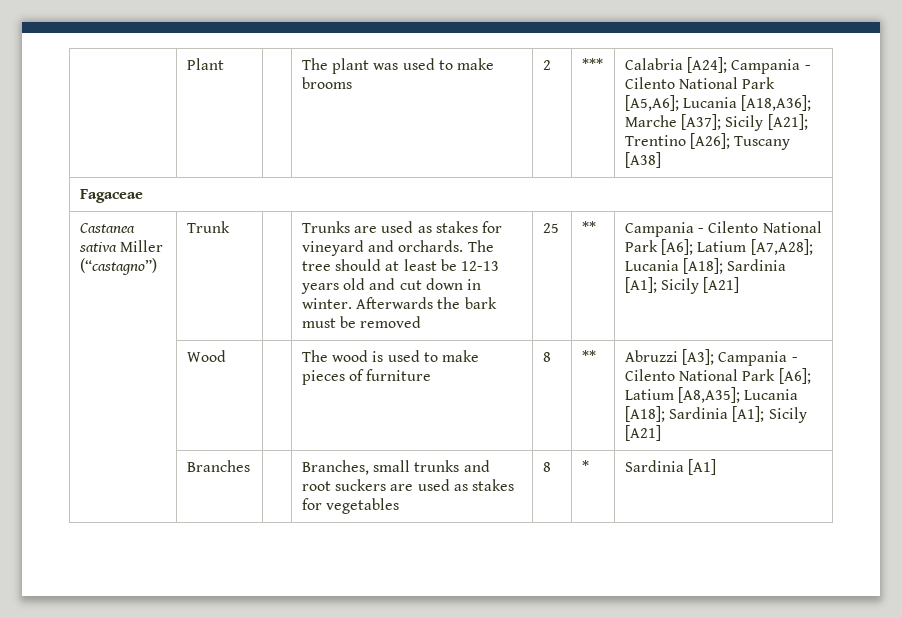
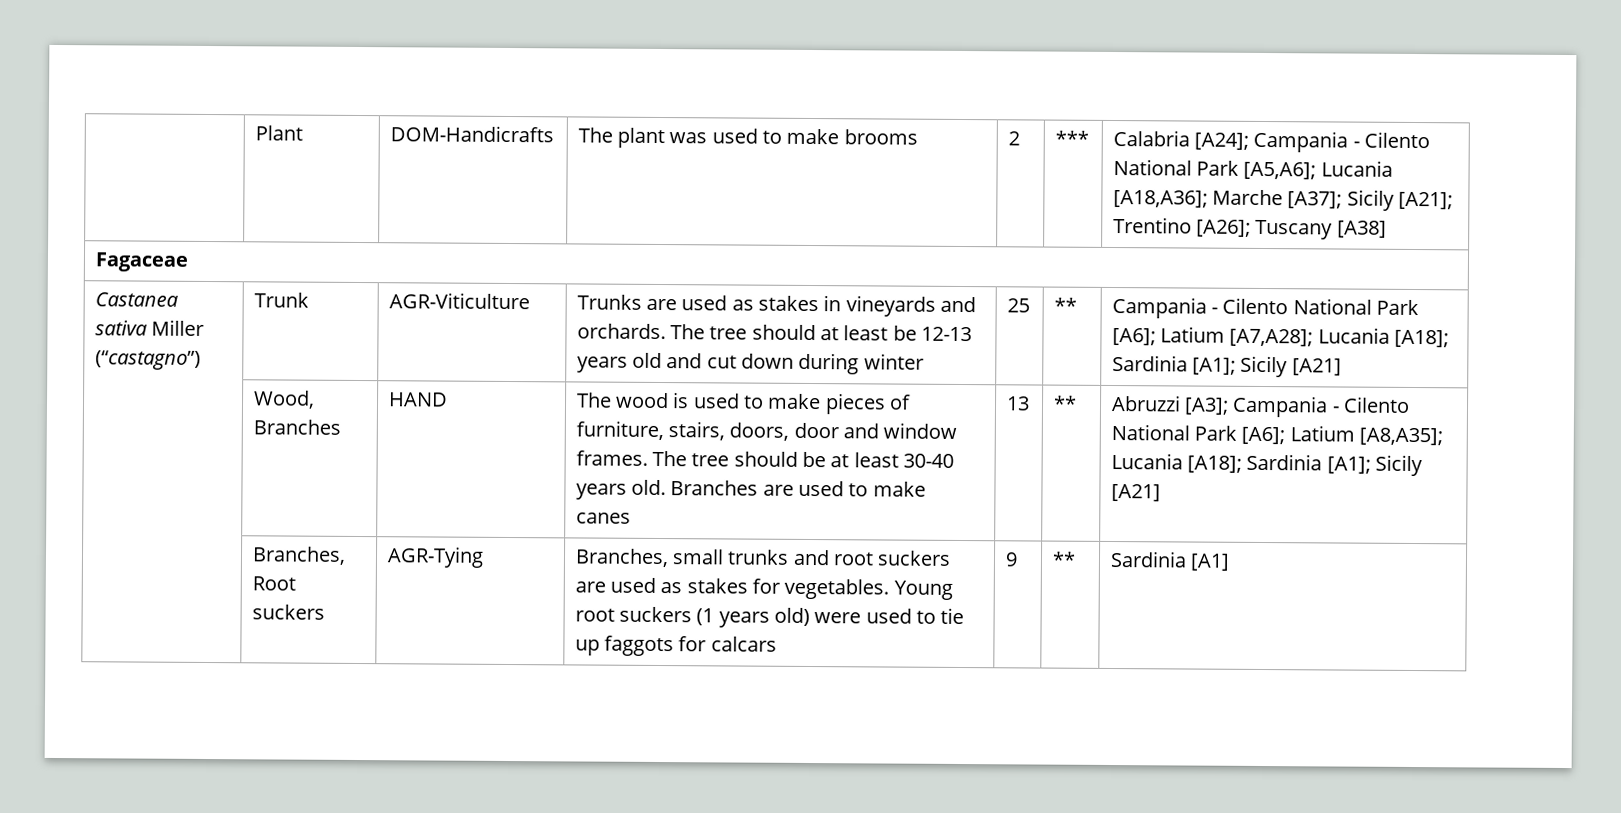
- | Plant | | The plant was used to make brooms | 2 | *** | Calabria [A24]; Campania - Cilento National Park [A5,A6]; Lucania [A18,A36]; Marche [A37]; Sicily [A21]; Trentino [A26]; Tuscany [A38]
+ | Plant | DOM-Handicrafts | The plant was used to make brooms | 2 | *** | Calabria [A24]; Campania - Cilento National Park [A5,A6]; Lucania [A18,A36]; Marche [A37]; Sicily [A21]; Trentino [A26]; Tuscany [A38]
+ AGR-Viticulture
- Trunks are used as stakes for vineyard and orchards.
+ Trunks are used as stakes in vineyards and orchards.
- The tree should at least be 12-13 years old and cut down in winter. Afterwards the bark must be removed
+ The tree should at least be 12-13 years old and cut down during winter
- Wood
+ Wood, Branches | HAND
- The wood is used to make pieces of furniture | 8
+ The wood is used to make pieces of furniture, stairs, doors, door and window frames. The tree should be at least 30-40 years old. Branches are used to make canes | 13
- | Branches | | Branches, small trunks and root suckers are used as stakes for vegetables | 8 | * | Sardinia [A1]
+ | Branches, Root suckers | AGR-Tying | Branches, small trunks and root suckers are used as stakes for vegetables. Young root suckers (1 years old) were used to tie up faggots for calcars | 9 | ** | Sardinia [A1]

